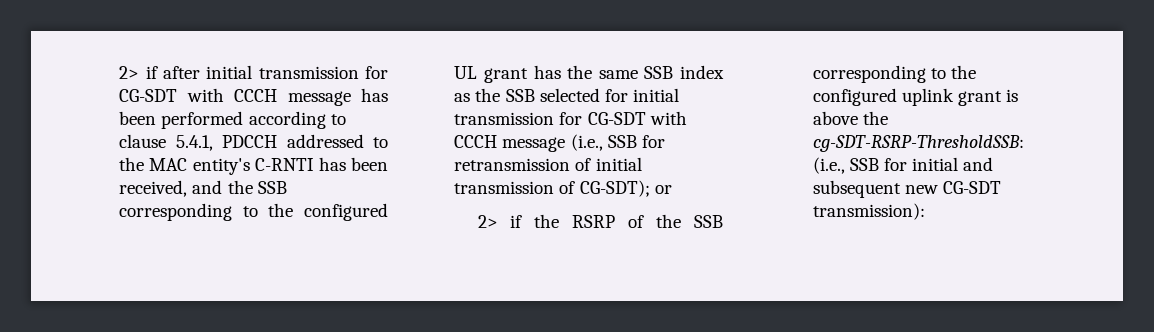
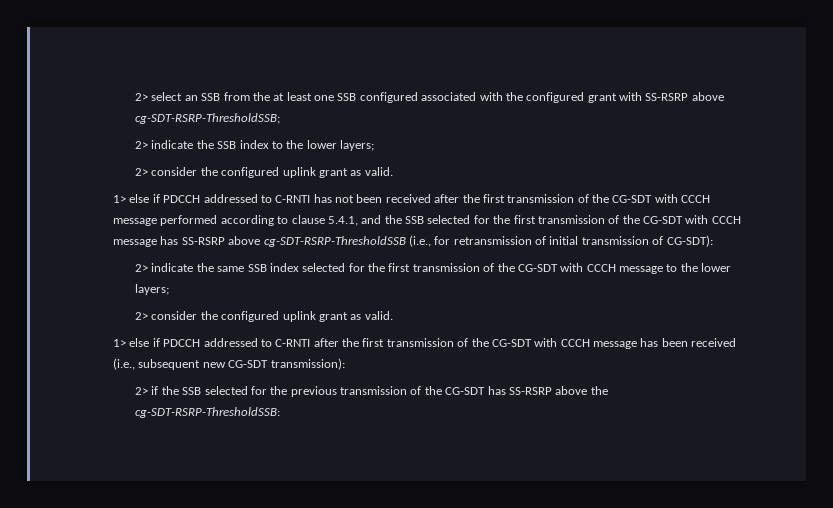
- 2> if after initial transmission for CG-SDT with CCCH message has been performed according to clause 5.4.1, PDCCH addressed to the MAC entity's C-RNTI has been received, and the SSB corresponding to the configured UL grant has the same SSB index as the SSB selected for initial transmission for CG-SDT with CCCH message (i.e., SSB for retransmission of initial transmission of CG-SDT); or
- 2> if the RSRP of the SSB corresponding to the configured uplink grant is above the cg-SDT-RSRP-ThresholdSSB: (i.e., SSB for initial and subsequent new CG-SDT transmission):
+ 2> select an SSB from the at least one SSB configured associated with the configured grant with SS-RSRP above cg-SDT-RSRP-ThresholdSSB;
+ 2> indicate the SSB index to the lower layers;
+ 2> consider the configured uplink grant as valid.
+ 1> else if PDCCH addressed to C-RNTI has not been received after the first transmission of the CG-SDT with CCCH message performed according to clause 5.4.1, and the SSB selected for the first transmission of the CG-SDT with CCCH message has SS-RSRP above cg-SDT-RSRP-ThresholdSSB (i.e., for retransmission of initial transmission of CG-SDT):
+ 2> indicate the same SSB index selected for the first transmission of the CG-SDT with CCCH message to the lower layers;
+ 2> consider the configured uplink grant as valid.
+ 1> else if PDCCH addressed to C-RNTI after the first transmission of the CG-SDT with CCCH message has been received (i.e., subsequent new CG-SDT transmission):
+ 2> if the SSB selected for the previous transmission of the CG-SDT has SS-RSRP above the cg-SDT-RSRP-ThresholdSSB:

